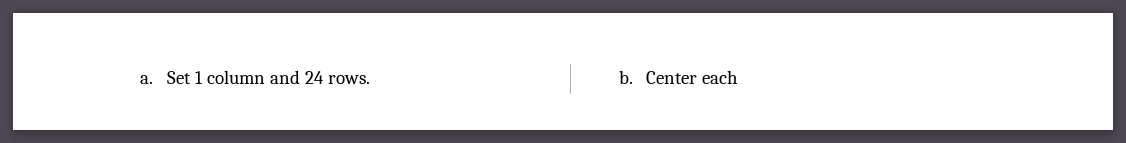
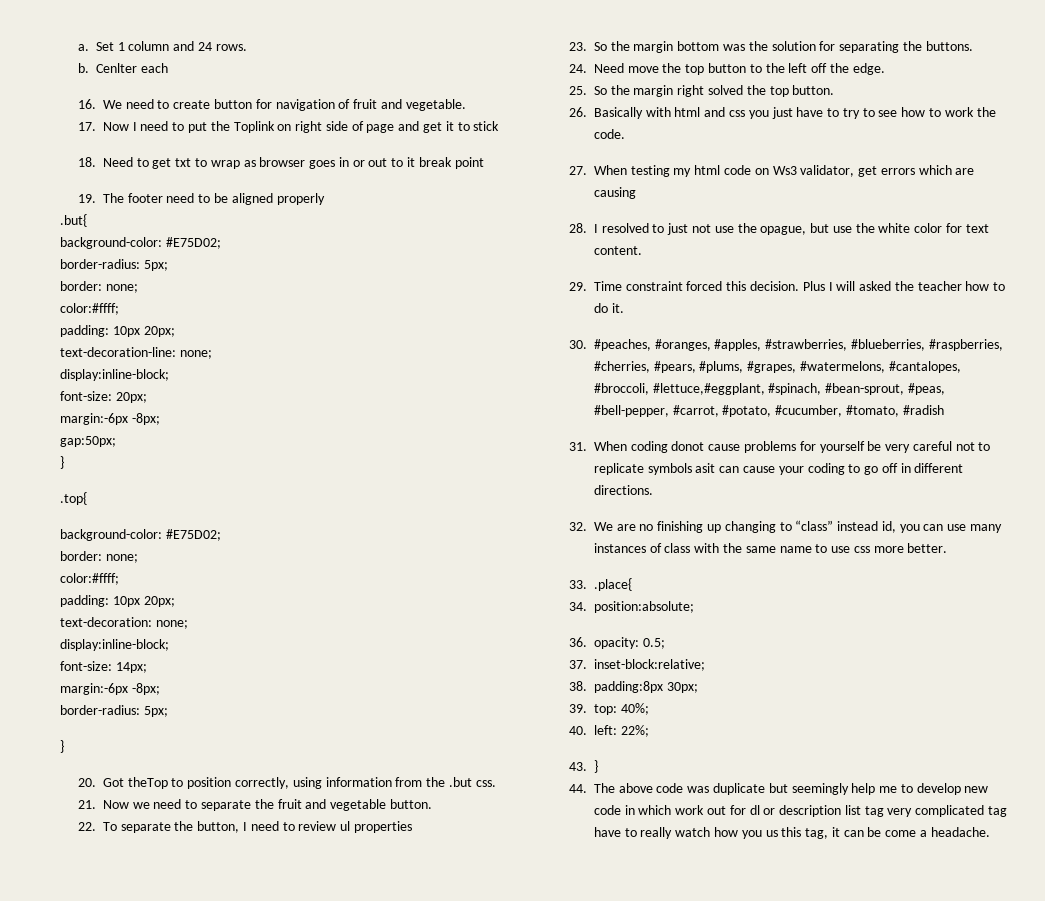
- Center each
+ Cenlter each
+ 16. We need to create button for navigation of fruit and vegetable.
+ 17. Now I need to put the Toplink on right side of page and get it to stick
+ 18. Need to get txt to wrap as browser goes in or out to it break point
+ 19. The footer need to be aligned properly
+ .but{
+ background-color: #E75D02;
+ border-radius: 5px;
+ border: none;
+ color:#ffff;
+ padding: 10px 20px;
+ text-decoration-line: none;
+ display:inline-block;
+ font-size: 20px;
+ margin:-6px -8px;
+ gap:50px;
+ }
+ .top{
+ background-color: #E75D02;
+ border: none;
+ color:#ffff;
+ padding: 10px 20px;
+ text-decoration: none;
+ display:inline-block;
+ font-size: 14px;
+ margin:-6px -8px;
+ border-radius: 5px;
+ }
+ 20. Got theTop to position correctly, using information from the .but css.
+ 21. Now we need to separate the fruit and vegetable button.
+ 22. To separate the button, I need to review ul properties
+ 23. So the margin bottom was the solution for separating the buttons.
+ 24. Need move the top button to the left off the edge.
+ 25. So the margin right solved the top button.
+ 26. Basically with html and css you just have to try to see how to work the code.
+ 27. When testing my html code on Ws3 validator, get errors which are causing
+ 28. I resolved to just not use the opague, but use the white color for text content.
+ 29. Time constraint forced this decision. Plus I will asked the teacher how to do it.
+ 30. #peaches, #oranges, #apples, #strawberries, #blueberries, #raspberries, #cherries, #pears, #plums, #grapes, #watermelons, #cantalopes, #broccoli, #lettuce,#eggplant, #spinach, #bean-sprout, #peas, #bell-pepper, #carrot, #potato, #cucumber, #tomato, #radish
+ 31. When coding donot cause problems for yourself be very careful not to replicate symbols asit can cause your coding to go off in different directions.
+ 32. We are no finishing up changing to “class” instead id, you can use many instances of class with the same name to use css more better.
+ 33. .place{
+ 34. position:absolute;
+ 36. opacity: 0.5;
+ 37. inset-block:relative;
+ 38. padding:8px 30px;
+ 39. top: 40%;
+ 40. left: 22%;
+ 43. }
+ 44. The above code was duplicate but seemingly help me to develop new code in which work out for dl or description list tag very complicated tag have to really watch how you us this tag, it can be come a headache.

